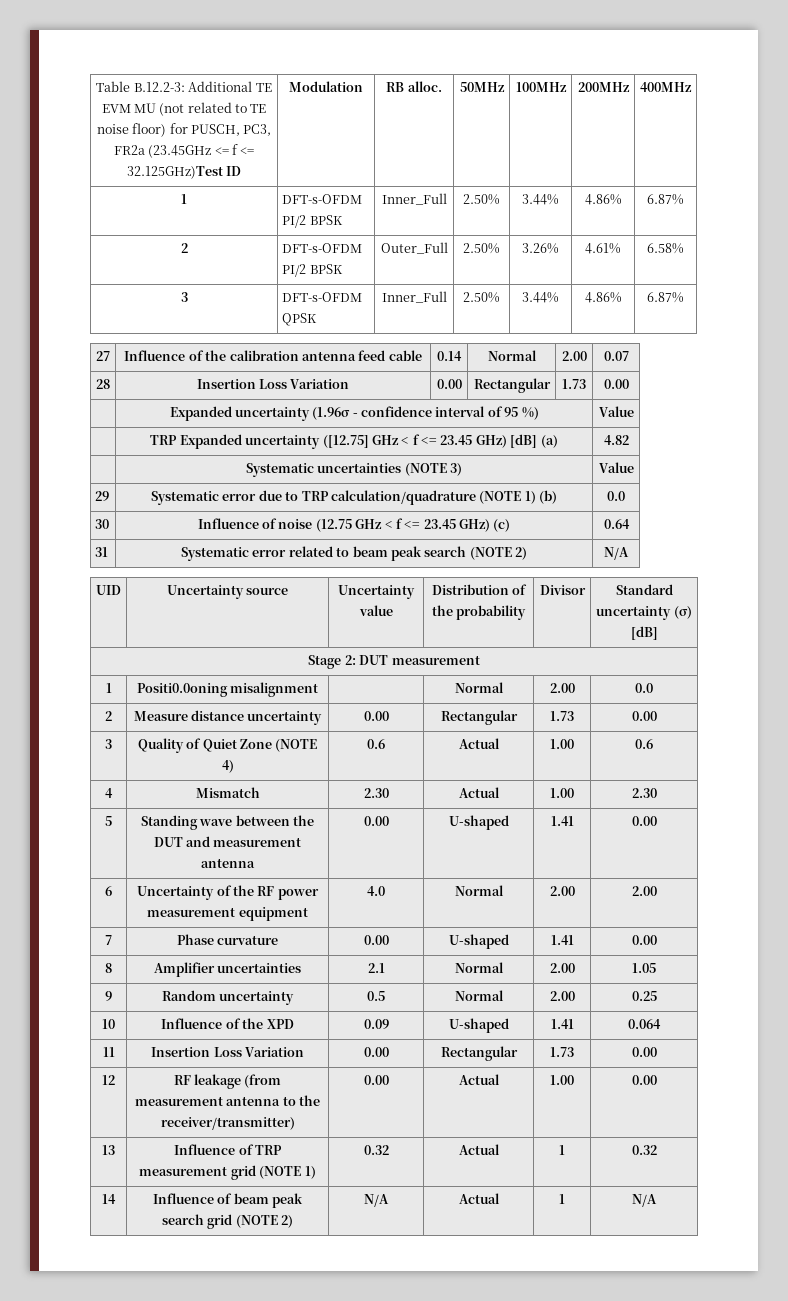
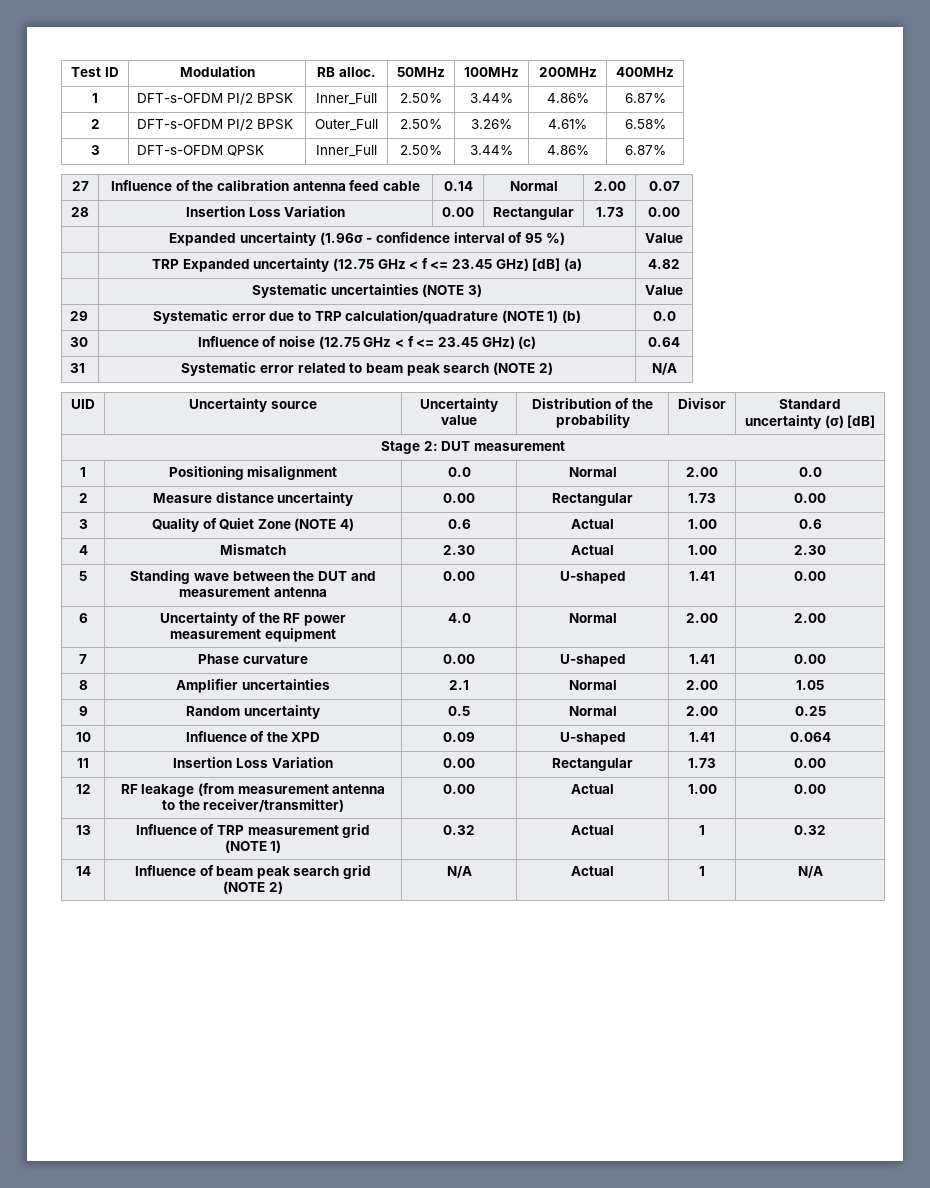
- Table B.12.2-3: Additional TE EVM MU (not related to TE noise floor) for PUSCH, PC3, FR2a (23.45GHz <= f <= 32.125GHz)Test ID | Modulation | RB alloc. | 50MHz | 100MHz | 200MHz | 400MHz
+ Test ID | Modulation | RB alloc. | 50MHz | 100MHz | 200MHz | 400MHz
- | TRP Expanded uncertainty ([12.75] GHz < f <= 23.45 GHz) [dB] (a) | 4.82
+ | TRP Expanded uncertainty (12.75 GHz < f <= 23.45 GHz) [dB] (a) | 4.82
- 1 | Positi0.0oning misalignment | | Normal | 2.00 | 0.0
+ 1 | Positioning misalignment | 0.0 | Normal | 2.00 | 0.0

